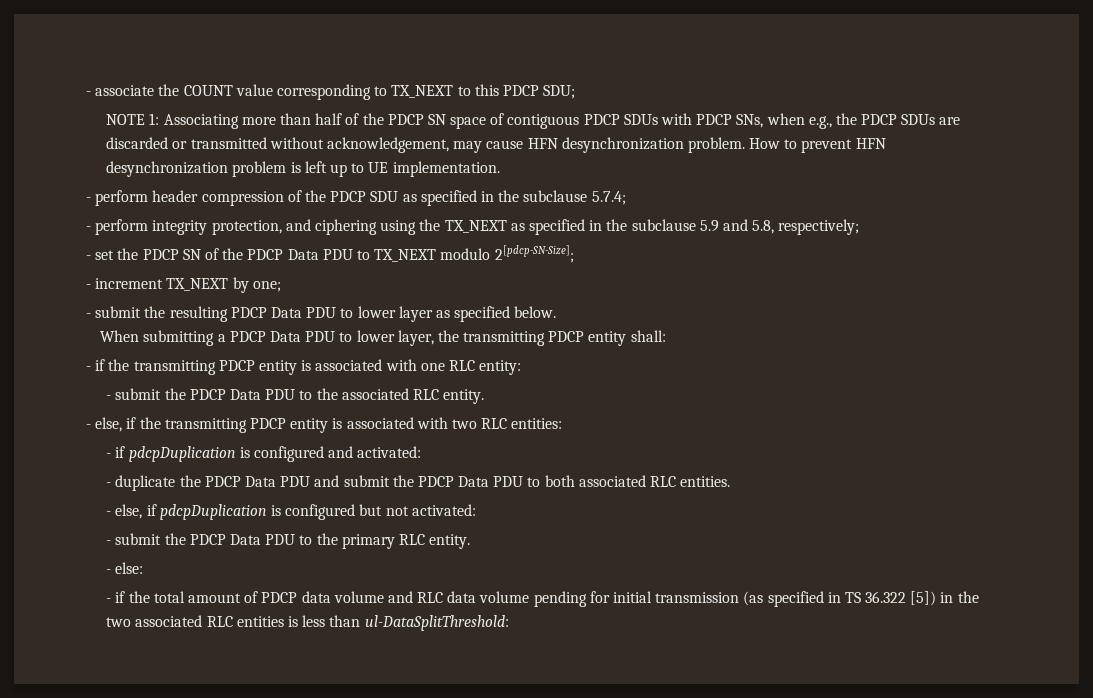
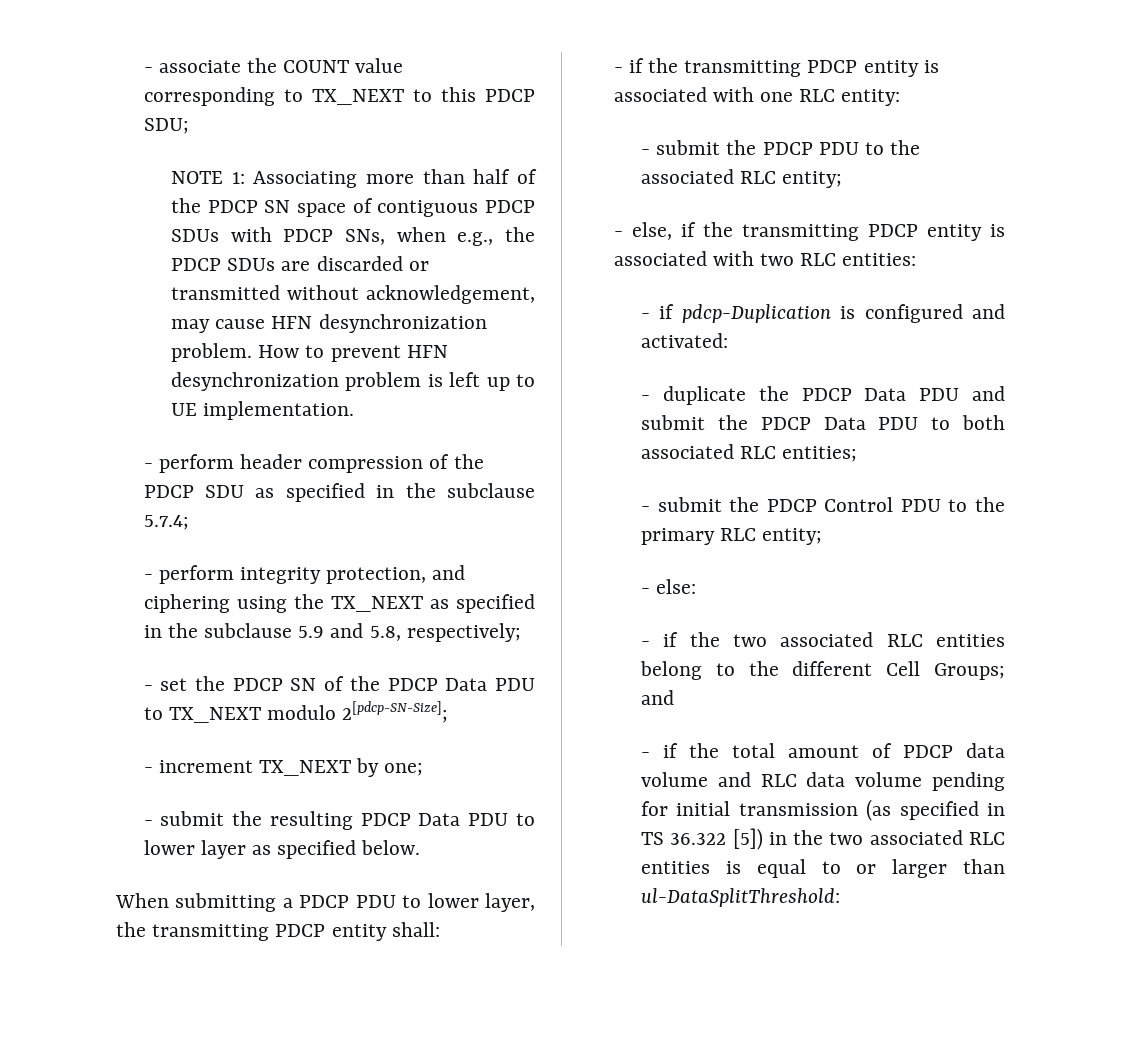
- When submitting a PDCP Data PDU to lower layer, the transmitting PDCP entity shall:
+ When submitting a PDCP PDU to lower layer, the transmitting PDCP entity shall:
- - submit the PDCP Data PDU to the associated RLC entity.
+ - submit the PDCP PDU to the associated RLC entity;
- - if pdcpDuplication is configured and activated:
+ - if pdcp-Duplication is configured and activated:
- - duplicate the PDCP Data PDU and submit the PDCP Data PDU to both associated RLC entities.
- - else, if pdcpDuplication is configured but not activated:
- - submit the PDCP Data PDU to the primary RLC entity.
+ - duplicate the PDCP Data PDU and submit the PDCP Data PDU to both associated RLC entities;
+ - submit the PDCP Control PDU to the primary RLC entity;
+ - if the two associated RLC entities belong to the different Cell Groups; and
- - if the total amount of PDCP data volume and RLC data volume pending for initial transmission (as specified in TS 36.322 [5]) in the two associated RLC entities is less than ul-DataSplitThreshold:
+ - if the total amount of PDCP data volume and RLC data volume pending for initial transmission (as specified in TS 36.322 [5]) in the two associated RLC entities is equal to or larger than ul-DataSplitThreshold:

